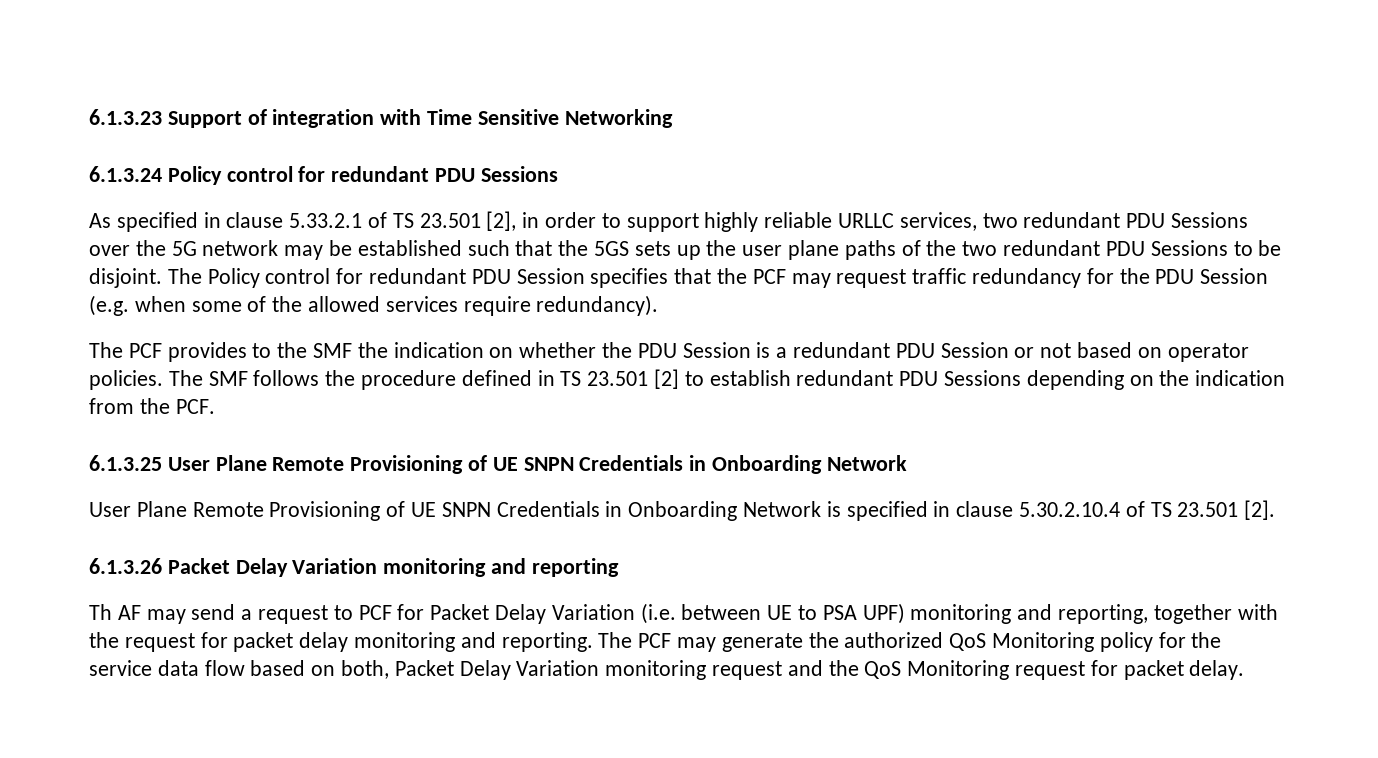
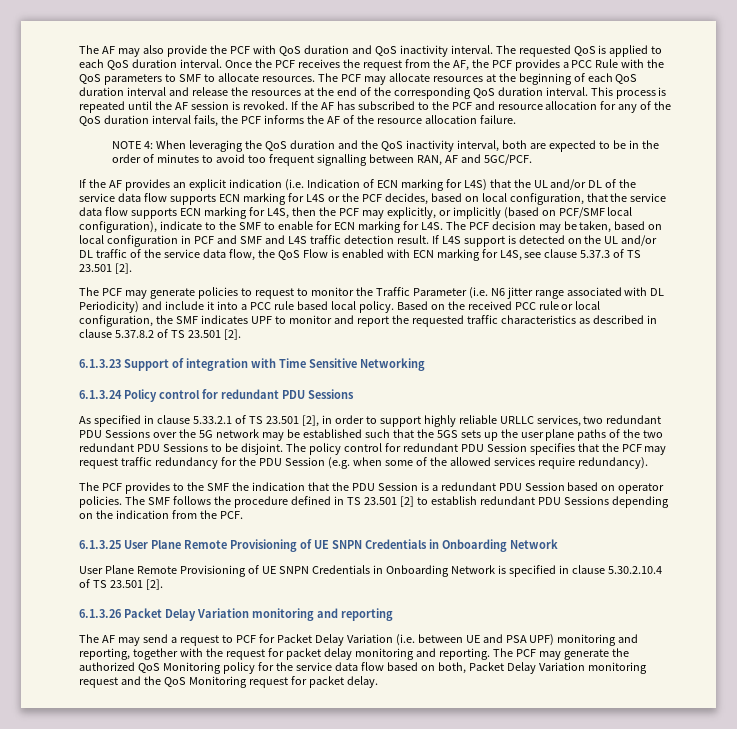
+ The AF may also provide the PCF with QoS duration and QoS inactivity interval. The requested QoS is applied to each QoS duration interval. Once the PCF receives the request from the AF, the PCF provides a PCC Rule with the QoS parameters to SMF to allocate resources. The PCF may allocate resources at the beginning of each QoS duration interval and release the resources at the end of the corresponding QoS duration interval. This process is repeated until the AF session is revoked. If the AF has subscribed to the PCF and resource allocation for any of the QoS duration interval fails, the PCF informs the AF of the resource allocation failure.
+ NOTE 4: When leveraging the QoS duration and the QoS inactivity interval, both are expected to be in the order of minutes to avoid too frequent signalling between RAN, AF and 5GC/PCF.
+ If the AF provides an explicit indication (i.e. Indication of ECN marking for L4S) that the UL and/or DL of the service data flow supports ECN marking for L4S or the PCF decides, based on local configuration, that the service data flow supports ECN marking for L4S, then the PCF may explicitly, or implicitly (based on PCF/SMF local configuration), indicate to the SMF to enable for ECN marking for L4S. The PCF decision may be taken, based on local configuration in PCF and SMF and L4S traffic detection result. If L4S support is detected on the UL and/or DL traffic of the service data flow, the QoS Flow is enabled with ECN marking for L4S, see clause 5.37.3 of TS 23.501 [2].
+ The PCF may generate policies to request to monitor the Traffic Parameter (i.e. N6 jitter range associated with DL Periodicity) and include it into a PCC rule based local policy. Based on the received PCC rule or local configuration, the SMF indicates UPF to monitor and report the requested traffic characteristics as described in clause 5.37.8.2 of TS 23.501 [2].
- The Policy control for redundant PDU Session specifies that the PCF may request traffic redundancy for the PDU Session (e.g. when some of the allowed services require redundancy).
+ The policy control for redundant PDU Session specifies that the PCF may request traffic redundancy for the PDU Session (e.g. when some of the allowed services require redundancy).
- The PCF provides to the SMF the indication on whether the PDU Session is a redundant PDU Session or not based on operator policies.
+ The PCF provides to the SMF the indication that the PDU Session is a redundant PDU Session based on operator policies.
- Th AF may send a request to PCF for Packet Delay Variation (i.e. between UE to PSA UPF) monitoring and reporting, together with the request for packet delay monitoring and reporting.
+ The AF may send a request to PCF for Packet Delay Variation (i.e. between UE and PSA UPF) monitoring and reporting, together with the request for packet delay monitoring and reporting.

